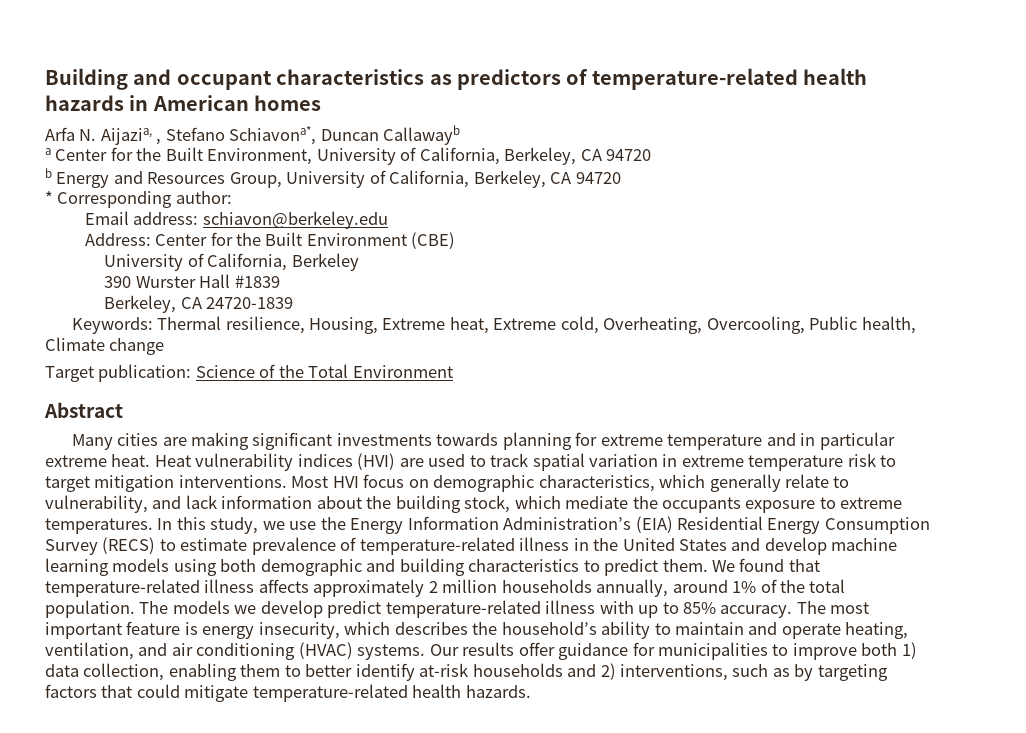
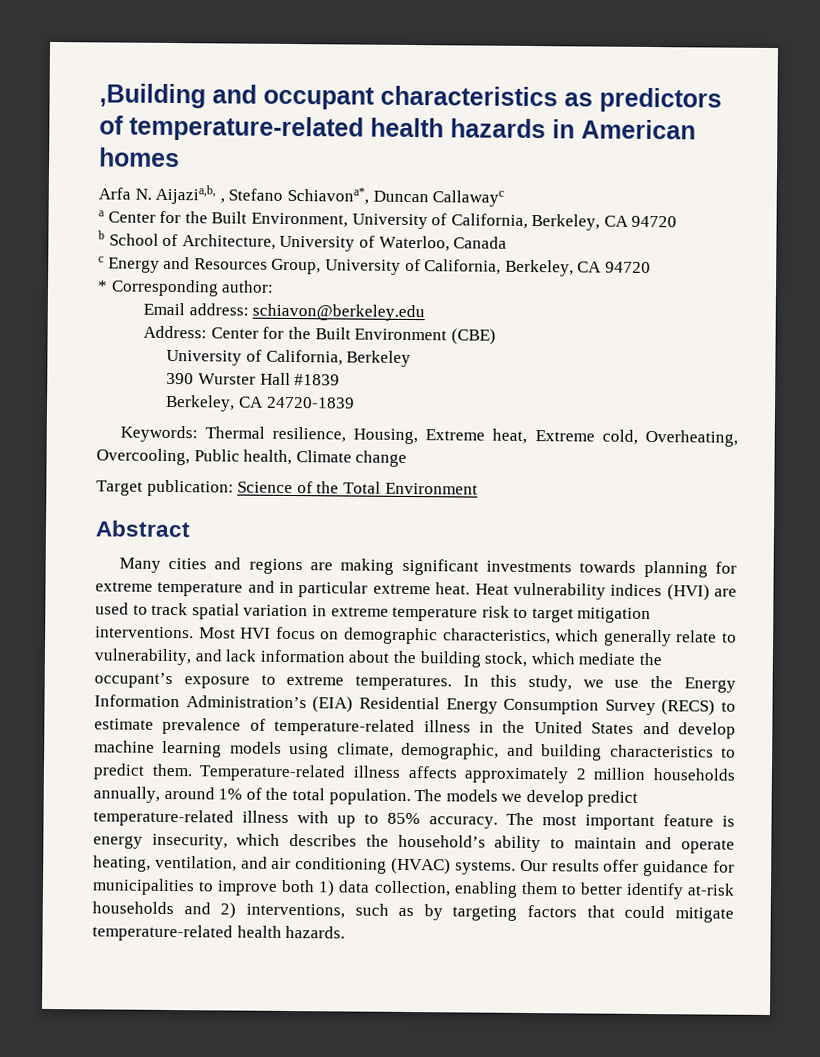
- Building and occupant characteristics as predictors of temperature-related health hazards in American homes
+ ,Building and occupant characteristics as predictors of temperature-related health hazards in American homes
- Arfa N. Aijazia, , Stefano Schiavona*, Duncan Callawayb
+ Arfa N. Aijazia,b, , Stefano Schiavona*, Duncan Callawayc
- b Energy and Resources Group, University of California, Berkeley, CA 94720
+ b School of Architecture, University of Waterloo, Canada
+ c Energy and Resources Group, University of California, Berkeley, CA 94720
- Many cities are making significant investments towards planning for extreme temperature and in particular extreme heat.
+ Many cities and regions are making significant investments towards planning for extreme temperature and in particular extreme heat.
- Most HVI focus on demographic characteristics, which generally relate to vulnerability, and lack information about the building stock, which mediate the occupants exposure to extreme temperatures.
+ Most HVI focus on demographic characteristics, which generally relate to vulnerability, and lack information about the building stock, which mediate the occupant’s exposure to extreme temperatures.
- In this study, we use the Energy Information Administration’s (EIA) Residential Energy Consumption Survey (RECS) to estimate prevalence of temperature-related illness in the United States and develop machine learning models using both demographic and building characteristics to predict them.
+ In this study, we use the Energy Information Administration’s (EIA) Residential Energy Consumption Survey (RECS) to estimate prevalence of temperature-related illness in the United States and develop machine learning models using climate, demographic, and building characteristics to predict them.
- We found that temperature-related illness affects approximately 2 million households annually, around 1% of the total population.
+ Temperature-related illness affects approximately 2 million households annually, around 1% of the total population.

